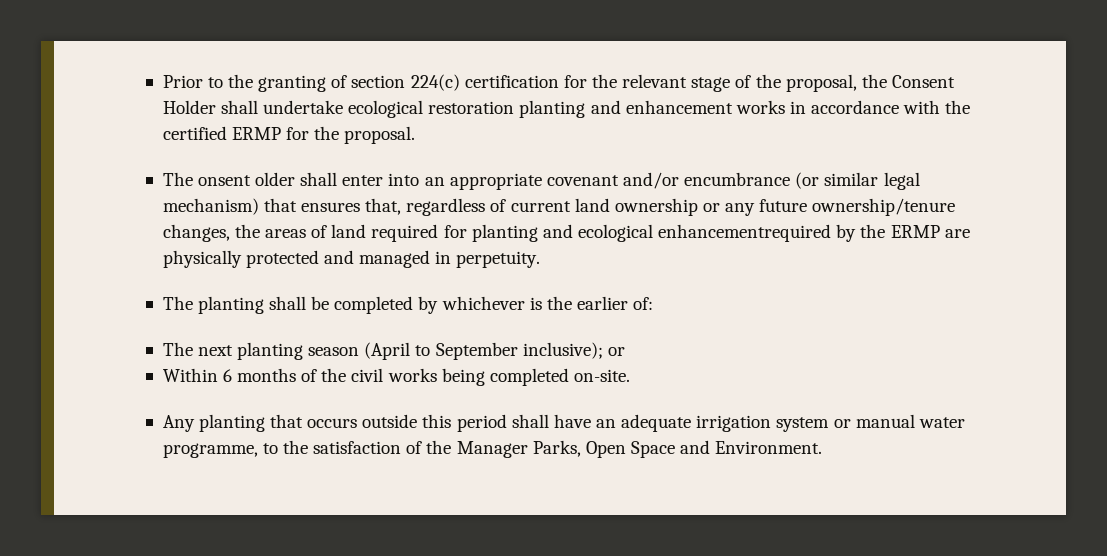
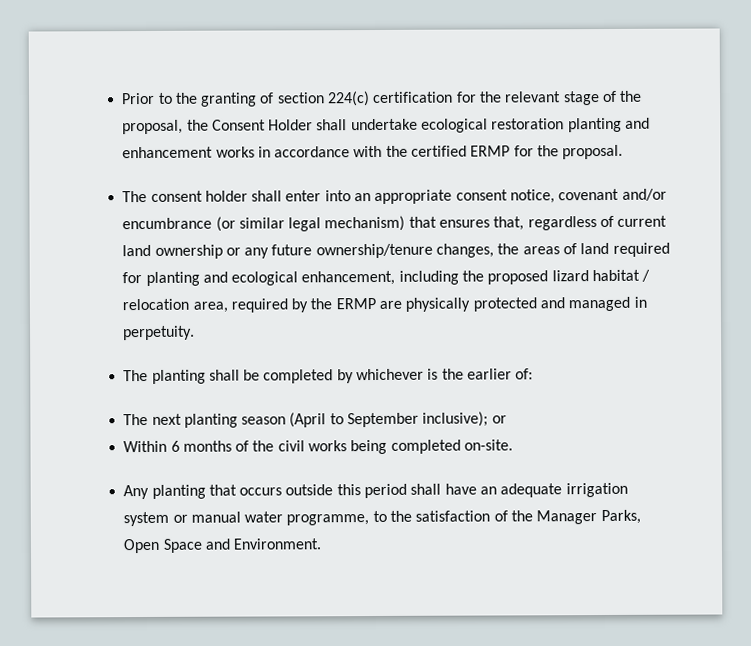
- The onsent older shall enter into an appropriate covenant and/or encumbrance (or similar legal mechanism) that ensures that, regardless of current land ownership or any future ownership/tenure changes, the areas of land required for planting and ecological enhancementrequired by the ERMP are physically protected and managed in perpetuity.
+ The consent holder shall enter into an appropriate consent notice, covenant and/or encumbrance (or similar legal mechanism) that ensures that, regardless of current land ownership or any future ownership/tenure changes, the areas of land required for planting and ecological enhancement, including the proposed lizard habitat / relocation area, required by the ERMP are physically protected and managed in perpetuity.

